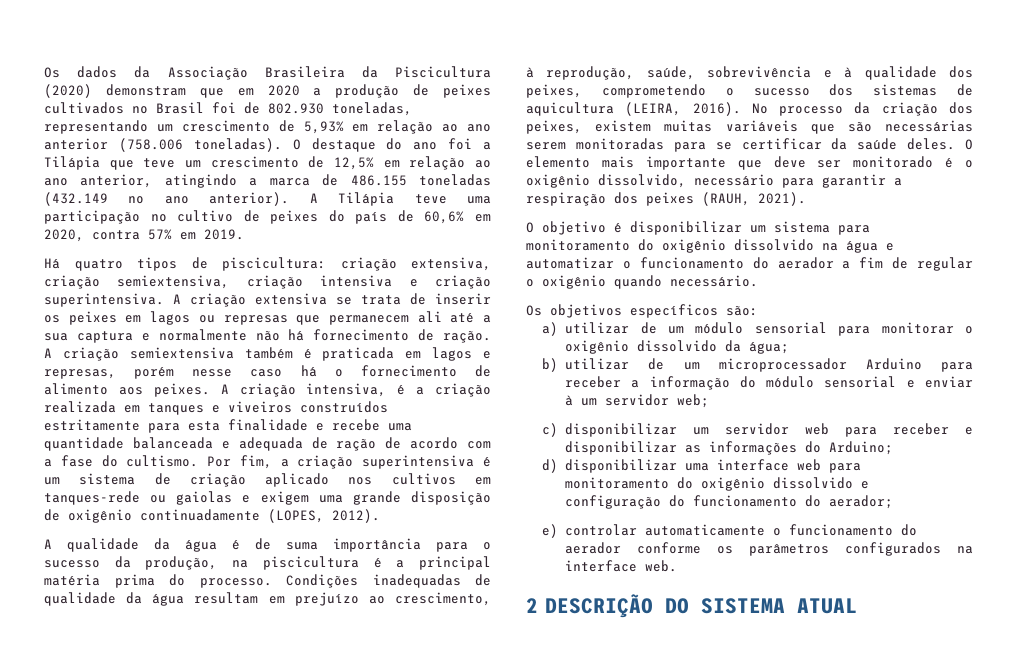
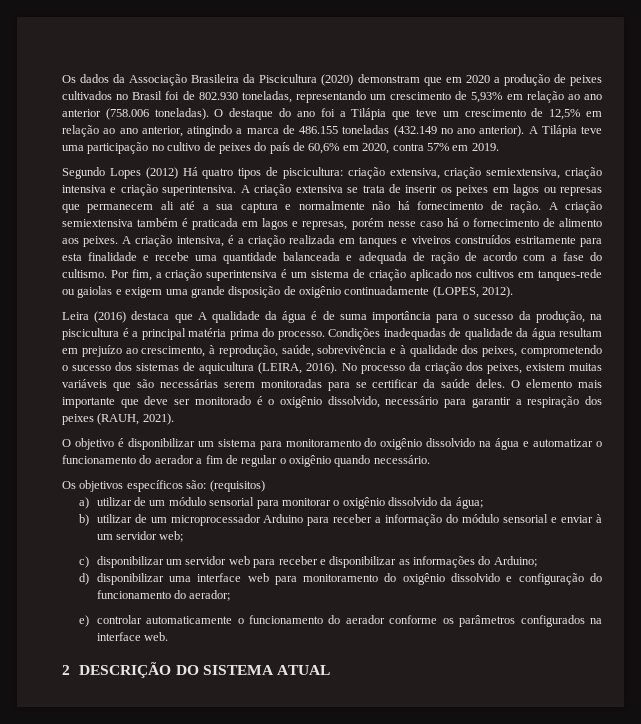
- Há quatro tipos de piscicultura: criação extensiva, criação semiextensiva, criação intensiva e criação superintensiva.
+ Segundo Lopes (2012) Há quatro tipos de piscicultura: criação extensiva, criação semiextensiva, criação intensiva e criação superintensiva.
- A qualidade da água é de suma importância para o sucesso da produção, na piscicultura é a principal matéria prima do processo.
+ Leira (2016) destaca que A qualidade da água é de suma importância para o sucesso da produção, na piscicultura é a principal matéria prima do processo.
- Os objetivos específicos são:
+ Os objetivos específicos são: (requisitos)

